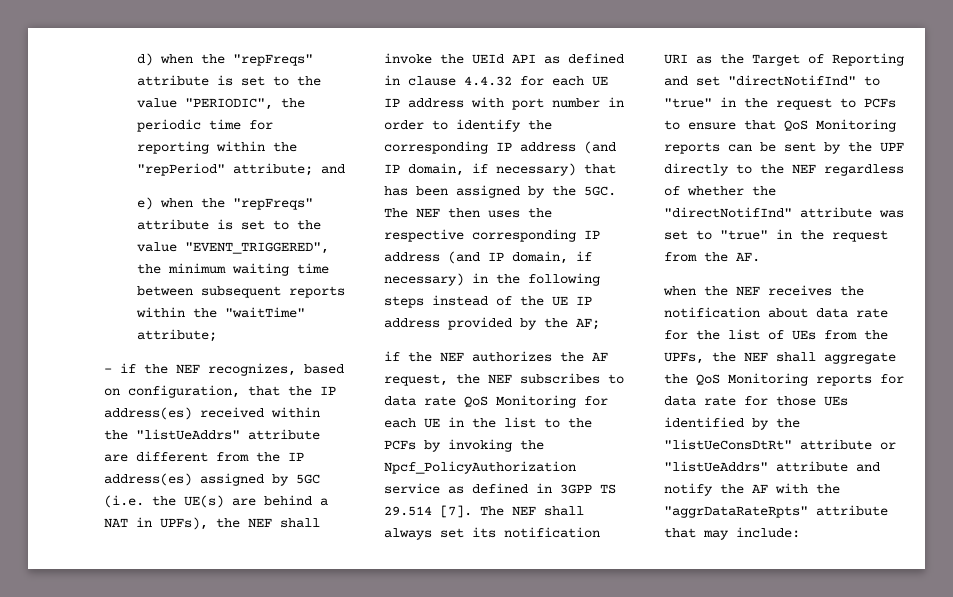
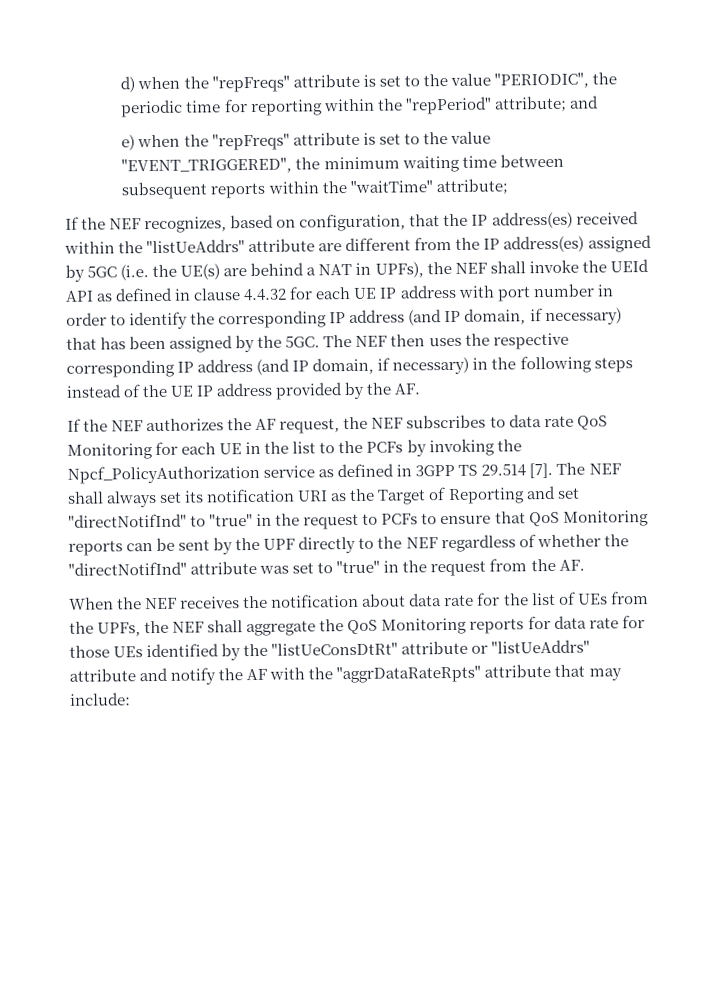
- - if the NEF recognizes, based on configuration, that the IP address(es) received within the "listUeAddrs" attribute are different from the IP address(es) assigned by 5GC (i.e. the UE(s) are behind a NAT in UPFs), the NEF shall invoke the UEId API as defined in clause 4.4.32 for each UE IP address with port number in order to identify the corresponding IP address (and IP domain, if necessary) that has been assigned by the 5GC.
+ If the NEF recognizes, based on configuration, that the IP address(es) received within the "listUeAddrs" attribute are different from the IP address(es) assigned by 5GC (i.e. the UE(s) are behind a NAT in UPFs), the NEF shall invoke the UEId API as defined in clause 4.4.32 for each UE IP address with port number in order to identify the corresponding IP address (and IP domain, if necessary) that has been assigned by the 5GC.
- The NEF then uses the respective corresponding IP address (and IP domain, if necessary) in the following steps instead of the UE IP address provided by the AF;
- if the NEF authorizes the AF request, the NEF subscribes to data rate QoS Monitoring for each UE in the list to the PCFs by invoking the Npcf_PolicyAuthorization service as defined in 3GPP TS 29.514 [7].
+ The NEF then uses the respective corresponding IP address (and IP domain, if necessary) in the following steps instead of the UE IP address provided by the AF.
+ If the NEF authorizes the AF request, the NEF subscribes to data rate QoS Monitoring for each UE in the list to the PCFs by invoking the Npcf_PolicyAuthorization service as defined in 3GPP TS 29.514 [7].
- when the NEF receives the notification about data rate for the list of UEs from the UPFs, the NEF shall aggregate the QoS Monitoring reports for data rate for those UEs identified by the "listUeConsDtRt" attribute or "listUeAddrs" attribute and notify the AF with the "aggrDataRateRpts" attribute that may include:
+ When the NEF receives the notification about data rate for the list of UEs from the UPFs, the NEF shall aggregate the QoS Monitoring reports for data rate for those UEs identified by the "listUeConsDtRt" attribute or "listUeAddrs" attribute and notify the AF with the "aggrDataRateRpts" attribute that may include:

